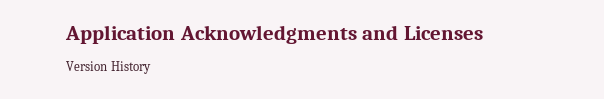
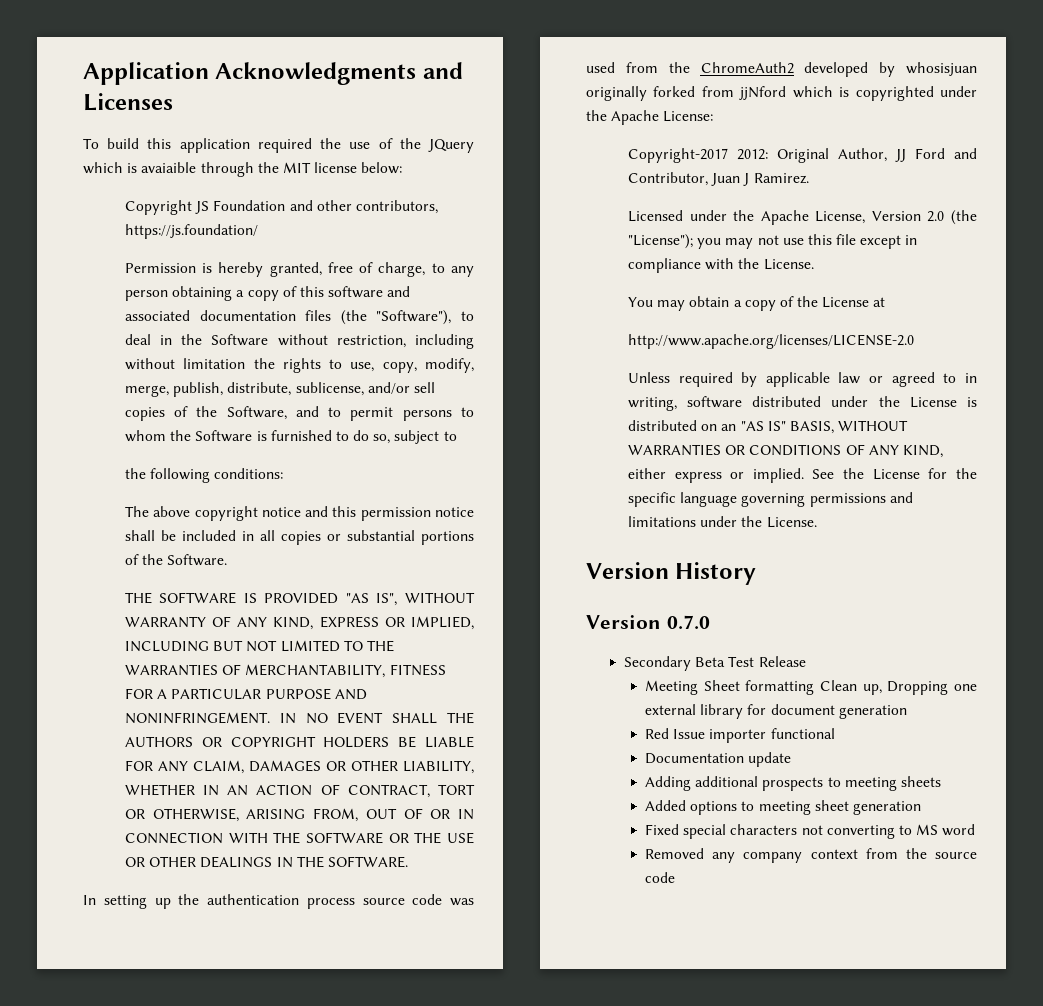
+ To build this application required the use of the JQuery which is avaiaible through the MIT license below:
+ Copyright JS Foundation and other contributors, https://js.foundation/
+ Permission is hereby granted, free of charge, to any person obtaining a copy of this software and associated documentation files (the "Software"), to deal in the Software without restriction, including without limitation the rights to use, copy, modify, merge, publish, distribute, sublicense, and/or sell copies of the Software, and to permit persons to whom the Software is furnished to do so, subject to
+ the following conditions:
+ The above copyright notice and this permission notice shall be included in all copies or substantial portions of the Software.
+ THE SOFTWARE IS PROVIDED "AS IS", WITHOUT WARRANTY OF ANY KIND, EXPRESS OR IMPLIED, INCLUDING BUT NOT LIMITED TO THE WARRANTIES OF MERCHANTABILITY, FITNESS FOR A PARTICULAR PURPOSE AND NONINFRINGEMENT. IN NO EVENT SHALL THE AUTHORS OR COPYRIGHT HOLDERS BE LIABLE FOR ANY CLAIM, DAMAGES OR OTHER LIABILITY, WHETHER IN AN ACTION OF CONTRACT, TORT OR OTHERWISE, ARISING FROM, OUT OF OR IN CONNECTION WITH THE SOFTWARE OR THE USE OR OTHER DEALINGS IN THE SOFTWARE.
+ In setting up the authentication process source code was used from the ChromeAuth2 developed by whosisjuan originally forked from jjNford which is copyrighted under the Apache License:
+ Copyright-2017 2012: Original Author, JJ Ford and Contributor, Juan J Ramirez.
+ Licensed under the Apache License, Version 2.0 (the "License"); you may not use this file except in compliance with the License.
+ You may obtain a copy of the License at
+ http://www.apache.org/licenses/LICENSE-2.0
+ Unless required by applicable law or agreed to in writing, software distributed under the License is distributed on an "AS IS" BASIS, WITHOUT WARRANTIES OR CONDITIONS OF ANY KIND, either express or implied. See the License for the specific language governing permissions and limitations under the License.
  Version History
+ Version 0.7.0
+ Secondary Beta Test Release
+ Meeting Sheet formatting Clean up, Dropping one external library for document generation
+ Red Issue importer functional
+ Documentation update
+ Adding additional prospects to meeting sheets
+ Added options to meeting sheet generation
+ Fixed special characters not converting to MS word
+ Removed any company context from the source code

